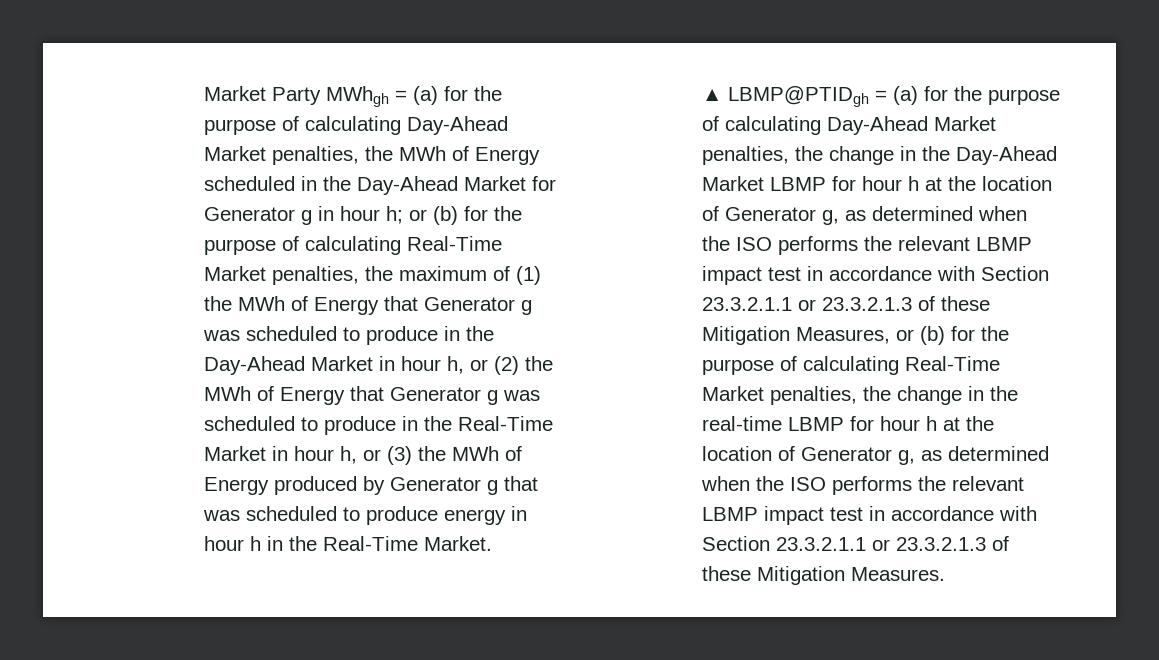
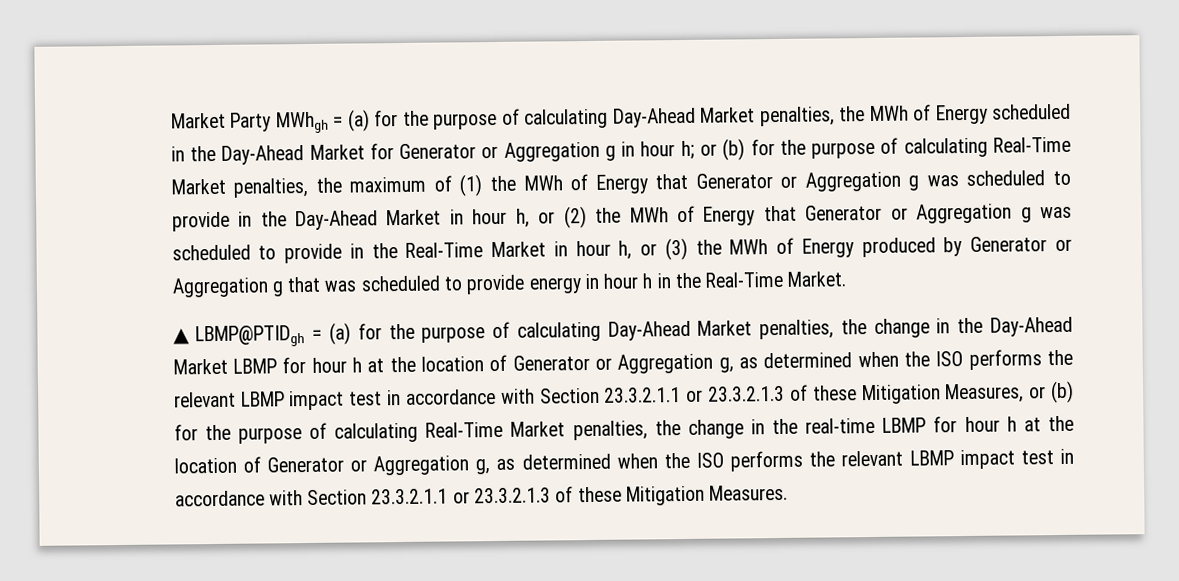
- Market Party MWhgh = (a) for the purpose of calculating Day-Ahead Market penalties, the MWh of Energy scheduled in the Day-Ahead Market for Generator g in hour h;
+ Market Party MWhgh = (a) for the purpose of calculating Day-Ahead Market penalties, the MWh of Energy scheduled in the Day-Ahead Market for Generator or Aggregation g in hour h;
- or (b) for the purpose of calculating Real-Time Market penalties, the maximum of (1) the MWh of Energy that Generator g was scheduled to produce in the Day-Ahead Market in hour h, or (2) the MWh of Energy that Generator g was scheduled to produce in the Real-Time Market in hour h, or (3) the MWh of Energy produced by Generator g that was scheduled to produce energy in hour h in the Real-Time Market.
+ or (b) for the purpose of calculating Real-Time Market penalties, the maximum of (1) the MWh of Energy that Generator or Aggregation g was scheduled to provide in the Day-Ahead Market in hour h, or (2) the MWh of Energy that Generator or Aggregation g was scheduled to provide in the Real-Time Market in hour h, or (3) the MWh of Energy produced by Generator or Aggregation g that was scheduled to provide energy in hour h in the Real-Time Market.
- ▲ LBMP@PTIDgh = (a) for the purpose of calculating Day-Ahead Market penalties, the change in the Day-Ahead Market LBMP for hour h at the location of Generator g, as determined when the ISO performs the relevant LBMP impact test in accordance with Section 23.3.2.1.1 or 23.3.2.1.3 of these Mitigation Measures, or (b) for the purpose of calculating Real-Time Market penalties, the change in the real-time LBMP for hour h at the location of Generator g, as determined when the ISO performs the relevant LBMP impact test in accordance with Section 23.3.2.1.1 or 23.3.2.1.3 of these Mitigation Measures.
+ ▲ LBMP@PTIDgh = (a) for the purpose of calculating Day-Ahead Market penalties, the change in the Day-Ahead Market LBMP for hour h at the location of Generator or Aggregation g, as determined when the ISO performs the relevant LBMP impact test in accordance with Section 23.3.2.1.1 or 23.3.2.1.3 of these Mitigation Measures, or (b) for the purpose of calculating Real-Time Market penalties, the change in the real-time LBMP for hour h at the location of Generator or Aggregation g, as determined when the ISO performs the relevant LBMP impact test in accordance with Section 23.3.2.1.1 or 23.3.2.1.3 of these Mitigation Measures.

